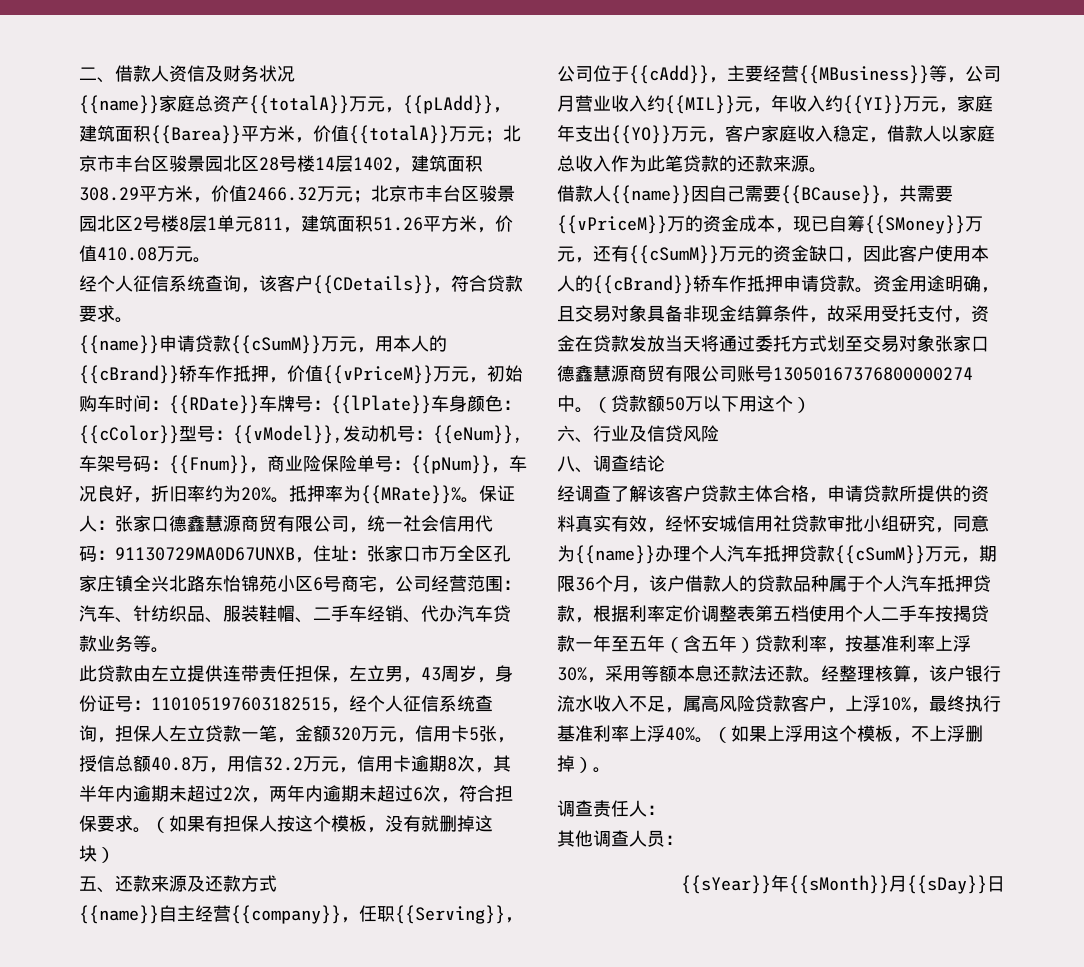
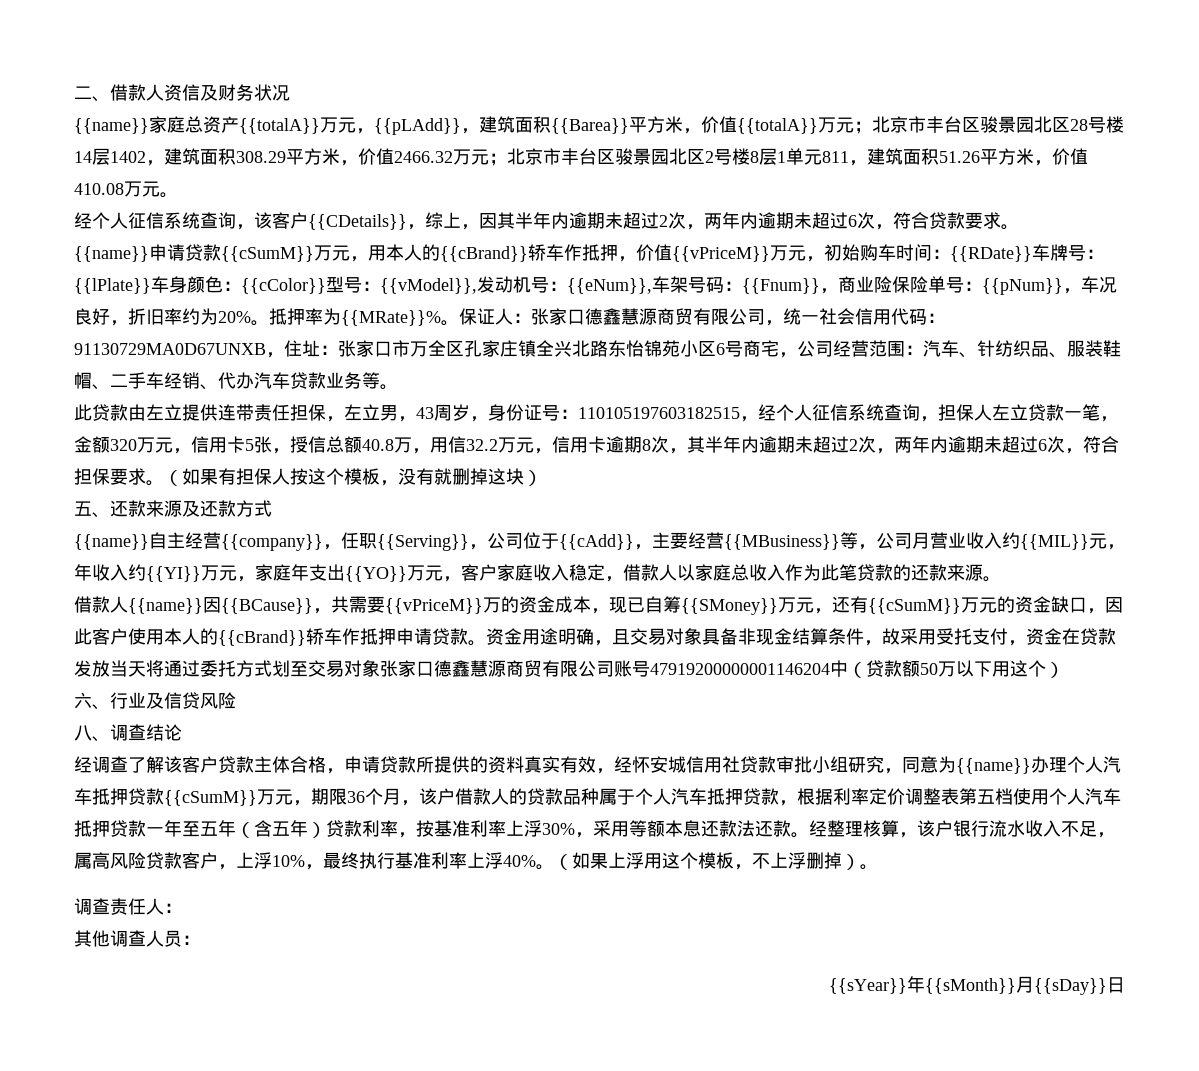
- 经个人征信系统查询，该客户{{CDetails}}，符合贷款要求。
+ 经个人征信系统查询，该客户{{CDetails}}，综上，因其半年内逾期未超过2次，两年内逾期未超过6次，符合贷款要求。
- 借款人{{name}}因自己需要{{BCause}}，共需要{{vPriceM}}万的资金成本，现已自筹{{SMoney}}万元，还有{{cSumM}}万元的资金缺口，因此客户使用本人的{{cBrand}}轿车作抵押申请贷款。
+ 借款人{{name}}因{{BCause}}，共需要{{vPriceM}}万的资金成本，现已自筹{{SMoney}}万元，还有{{cSumM}}万元的资金缺口，因此客户使用本人的{{cBrand}}轿车作抵押申请贷款。
- 资金用途明确，且交易对象具备非现金结算条件，故采用受托支付，资金在贷款发放当天将通过委托方式划至交易对象张家口德鑫慧源商贸有限公司账号13050167376800000274中。（贷款额50万以下用这个）
+ 资金用途明确，且交易对象具备非现金结算条件，故采用受托支付，资金在贷款发放当天将通过委托方式划至交易对象张家口德鑫慧源商贸有限公司账号47919200000001146204中（贷款额50万以下用这个）
- 经调查了解该客户贷款主体合格，申请贷款所提供的资料真实有效，经怀安城信用社贷款审批小组研究，同意为{{name}}办理个人汽车抵押贷款{{cSumM}}万元，期限36个月，该户借款人的贷款品种属于个人汽车抵押贷款，根据利率定价调整表第五档使用个人二手车按揭贷款一年至五年（含五年）贷款利率，按基准利率上浮30%，采用等额本息还款法还款。
+ 经调查了解该客户贷款主体合格，申请贷款所提供的资料真实有效，经怀安城信用社贷款审批小组研究，同意为{{name}}办理个人汽车抵押贷款{{cSumM}}万元，期限36个月，该户借款人的贷款品种属于个人汽车抵押贷款，根据利率定价调整表第五档使用个人汽车抵押贷款一年至五年（含五年）贷款利率，按基准利率上浮30%，采用等额本息还款法还款。

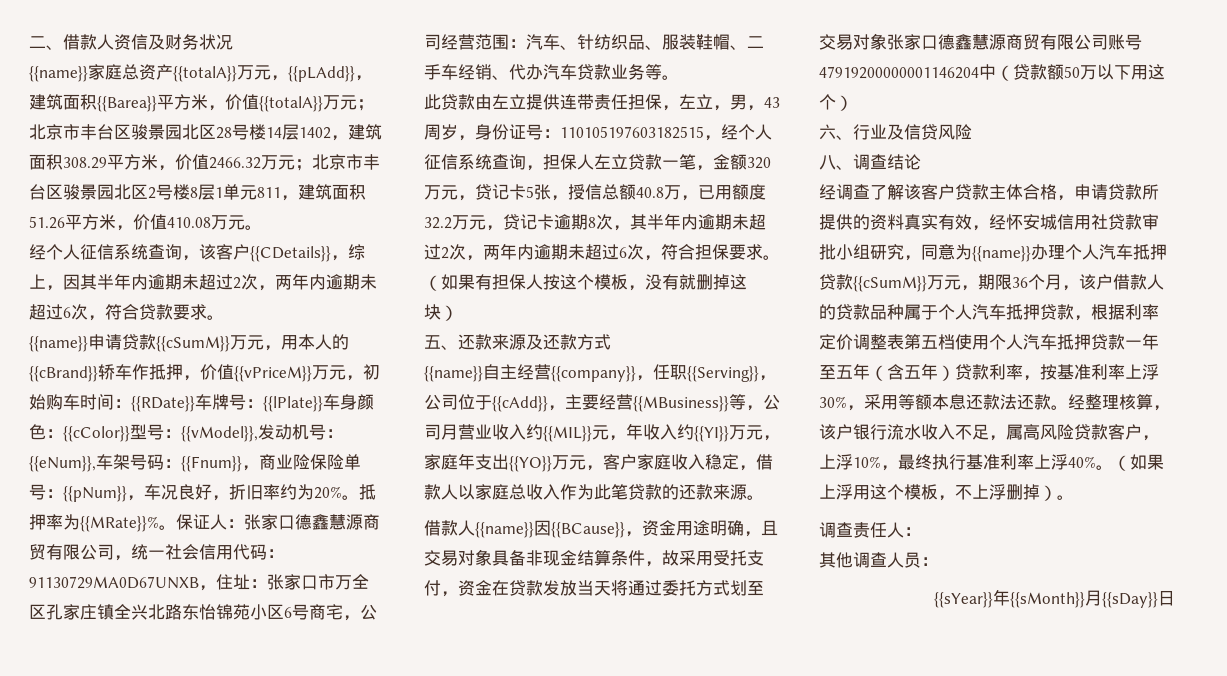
- 此贷款由左立提供连带责任担保，左立男，43周岁，身份证号：110105197603182515，经个人征信系统查询，担保人左立贷款一笔，金额320万元，信用卡5张，授信总额40.8万，用信32.2万元，信用卡逾期8次，其半年内逾期未超过2次，两年内逾期未超过6次，符合担保要求。
+ 此贷款由左立提供连带责任担保，左立，男，43周岁，身份证号：110105197603182515，经个人征信系统查询，担保人左立贷款一笔，金额320万元，贷记卡5张，授信总额40.8万，已用额度32.2万元，贷记卡逾期8次，其半年内逾期未超过2次，两年内逾期未超过6次，符合担保要求。
- 借款人{{name}}因{{BCause}}，共需要{{vPriceM}}万的资金成本，现已自筹{{SMoney}}万元，还有{{cSumM}}万元的资金缺口，因此客户使用本人的{{cBrand}}轿车作抵押申请贷款。资金用途明确，且交易对象具备非现金结算条件，故采用受托支付，资金在贷款发放当天将通过委托方式划至交易对象张家口德鑫慧源商贸有限公司账号47919200000001146204中（贷款额50万以下用这个）
+ 借款人{{name}}因{{BCause}}，资金用途明确，且交易对象具备非现金结算条件，故采用受托支付，资金在贷款发放当天将通过委托方式划至交易对象张家口德鑫慧源商贸有限公司账号47919200000001146204中（贷款额50万以下用这个）

